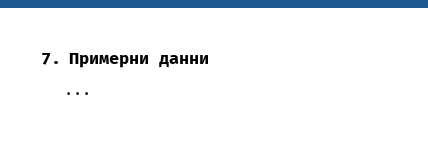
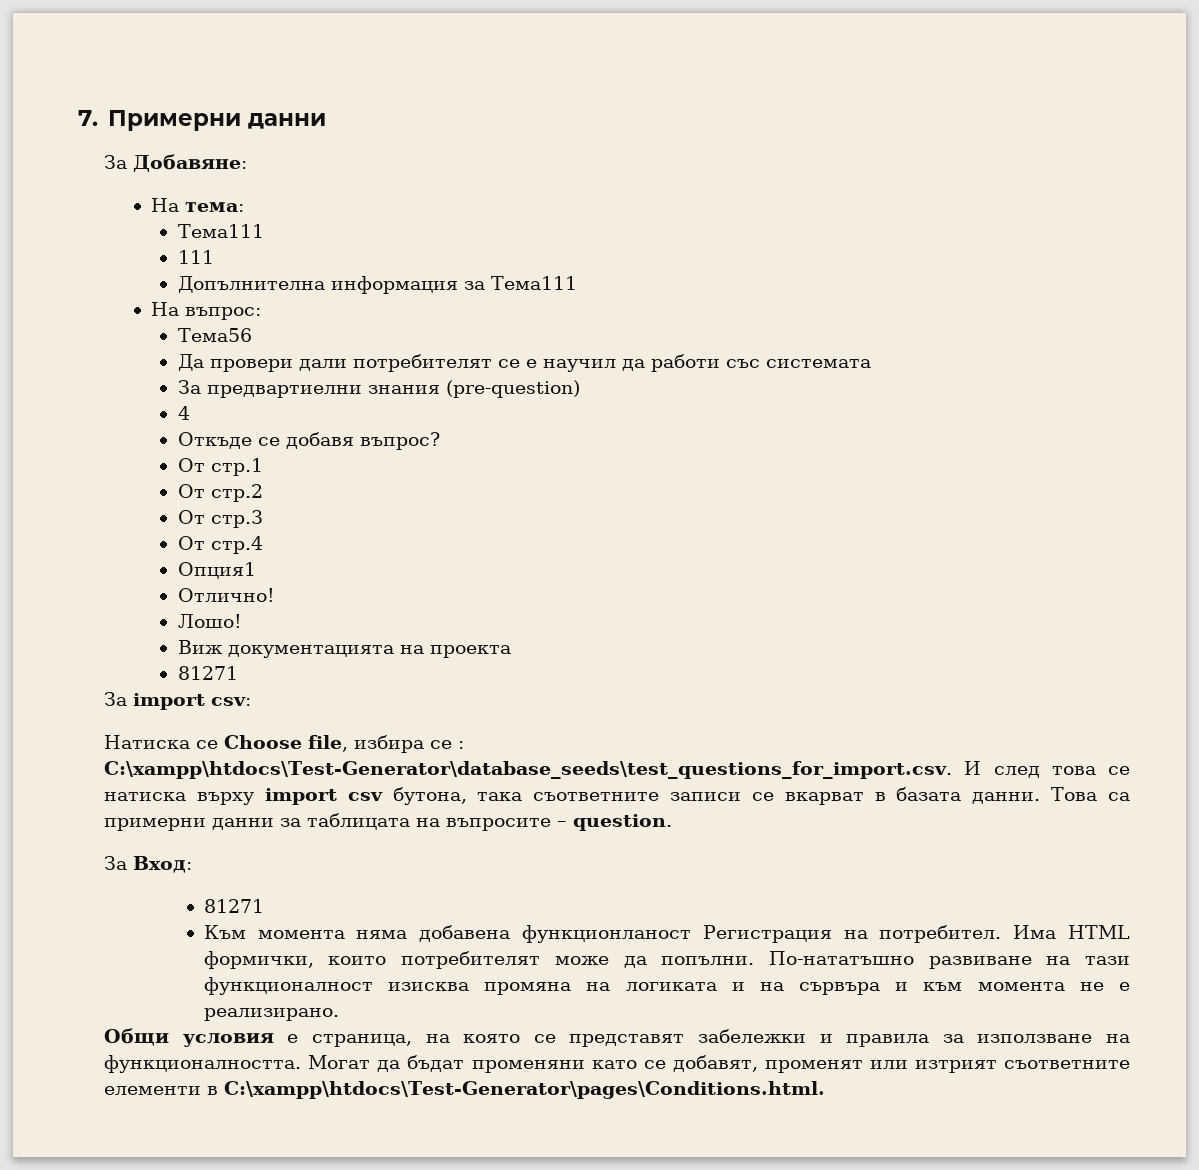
- ...
+ За Добавяне:
+ На тема:
+ Тема111
+ 111
+ Допълнителна информация за Тема111
+ На въпрос:
+ Тема56
+ Да провери дали потребителят се е научил да работи със системата
+ За предвартиелни знания (pre-question)
+ 4
+ Откъде се добавя въпрос?
+ От стр.1
+ От стр.2
+ От стр.3
+ От стр.4
+ Опция1
+ Отлично!
+ Лошо!
+ Виж документацията на проекта
+ 81271
+ За import csv:
+ Натиска се Choose file, избира се : C:\xampp\htdocs\Test-Generator\database_seeds\test_questions_for_import.csv. И след това се натиска върху import csv бутона, така съответните записи се вкарват в базата данни. Това са примерни данни за таблицата на въпросите – question.
+ За Вход:
+ 81271
+ Към момента няма добавена функционланост Регистрация на потребител. Има HTML формички, които потребителят може да попълни. По-нататъшно развиване на тази функционалност изисква промяна на логиката и на сървъра и към момента не е реализирано.
+ Общи условия е страница, на която се представят забележки и правила за използване на функционалността. Могат да бъдат променяни като се добавят, променят или изтрият съответните елементи в C:\xampp\htdocs\Test-Generator\pages\Conditions.html.

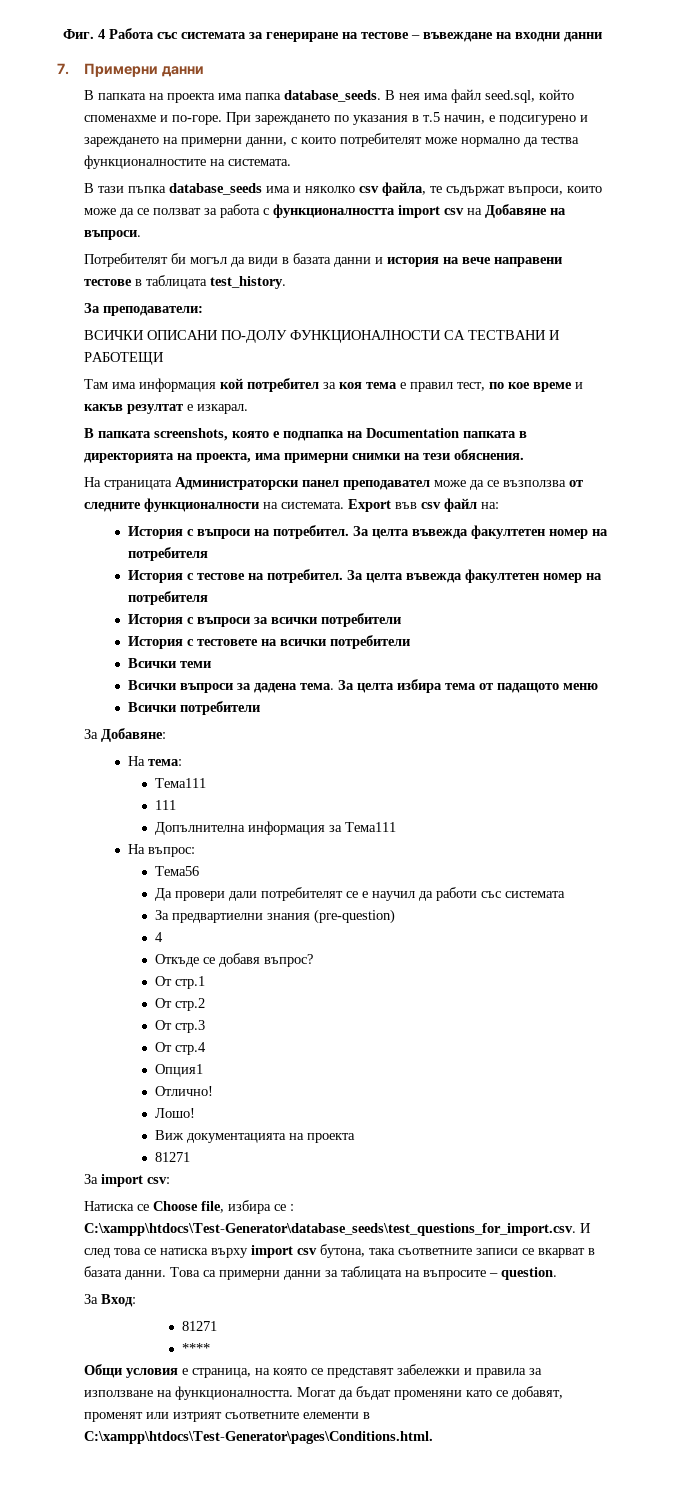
+ Фиг. 4 Работа със системата за генериране на тестове – въвеждане на входни данни
  7. Примерни данни
+ В папката на проекта има папка database_seeds. В нея има файл seed.sql, който споменахме и по-горе. При зареждането по указания в т.5 начин, е подсигурено и зареждането на примерни данни, с които потребителят може нормално да тества функционалностите на системата.
+ В тази пъпка database_seeds има и няколко csv файла, те съдържат въпроси, които може да се ползват за работа с функционалността import csv на Добавяне на въпроси.
+ Потребителят би могъл да види в базата данни и история на вече направени тестове в таблицата test_history.
+ За преподаватели:
+ ВСИЧКИ ОПИСАНИ ПО-ДОЛУ ФУНКЦИОНАЛНОСТИ СА ТЕСТВАНИ И РАБОТЕЩИ
+ Там има информация кой потребител за коя тема е правил тест, по кое време и какъв резултат е изкарал.
+ В папката screenshots, която е подпапка на Documentation папката в директорията на проекта, има примерни снимки на тези обяснения.
+ На страницата Администраторски панел преподавател може да се възползва от следните функционалности на системата. Export във csv файл на:
+ История с въпроси на потребител. За целта въвежда факултетен номер на потребителя
+ История с тестове на потребител. За целта въвежда факултетен номер на потребителя
+ История с въпроси за всички потребители
+ История с тестовете на всички потребители
+ Всички теми
+ Всички въпроси за дадена тема. За целта избира тема от падащото меню
+ Всички потребители
- Към момента няма добавена функционланост Регистрация на потребител. Има HTML формички, които потребителят може да попълни. По-нататъшно развиване на тази функционалност изисква промяна на логиката и на сървъра и към момента не е реализирано.
+ ****

